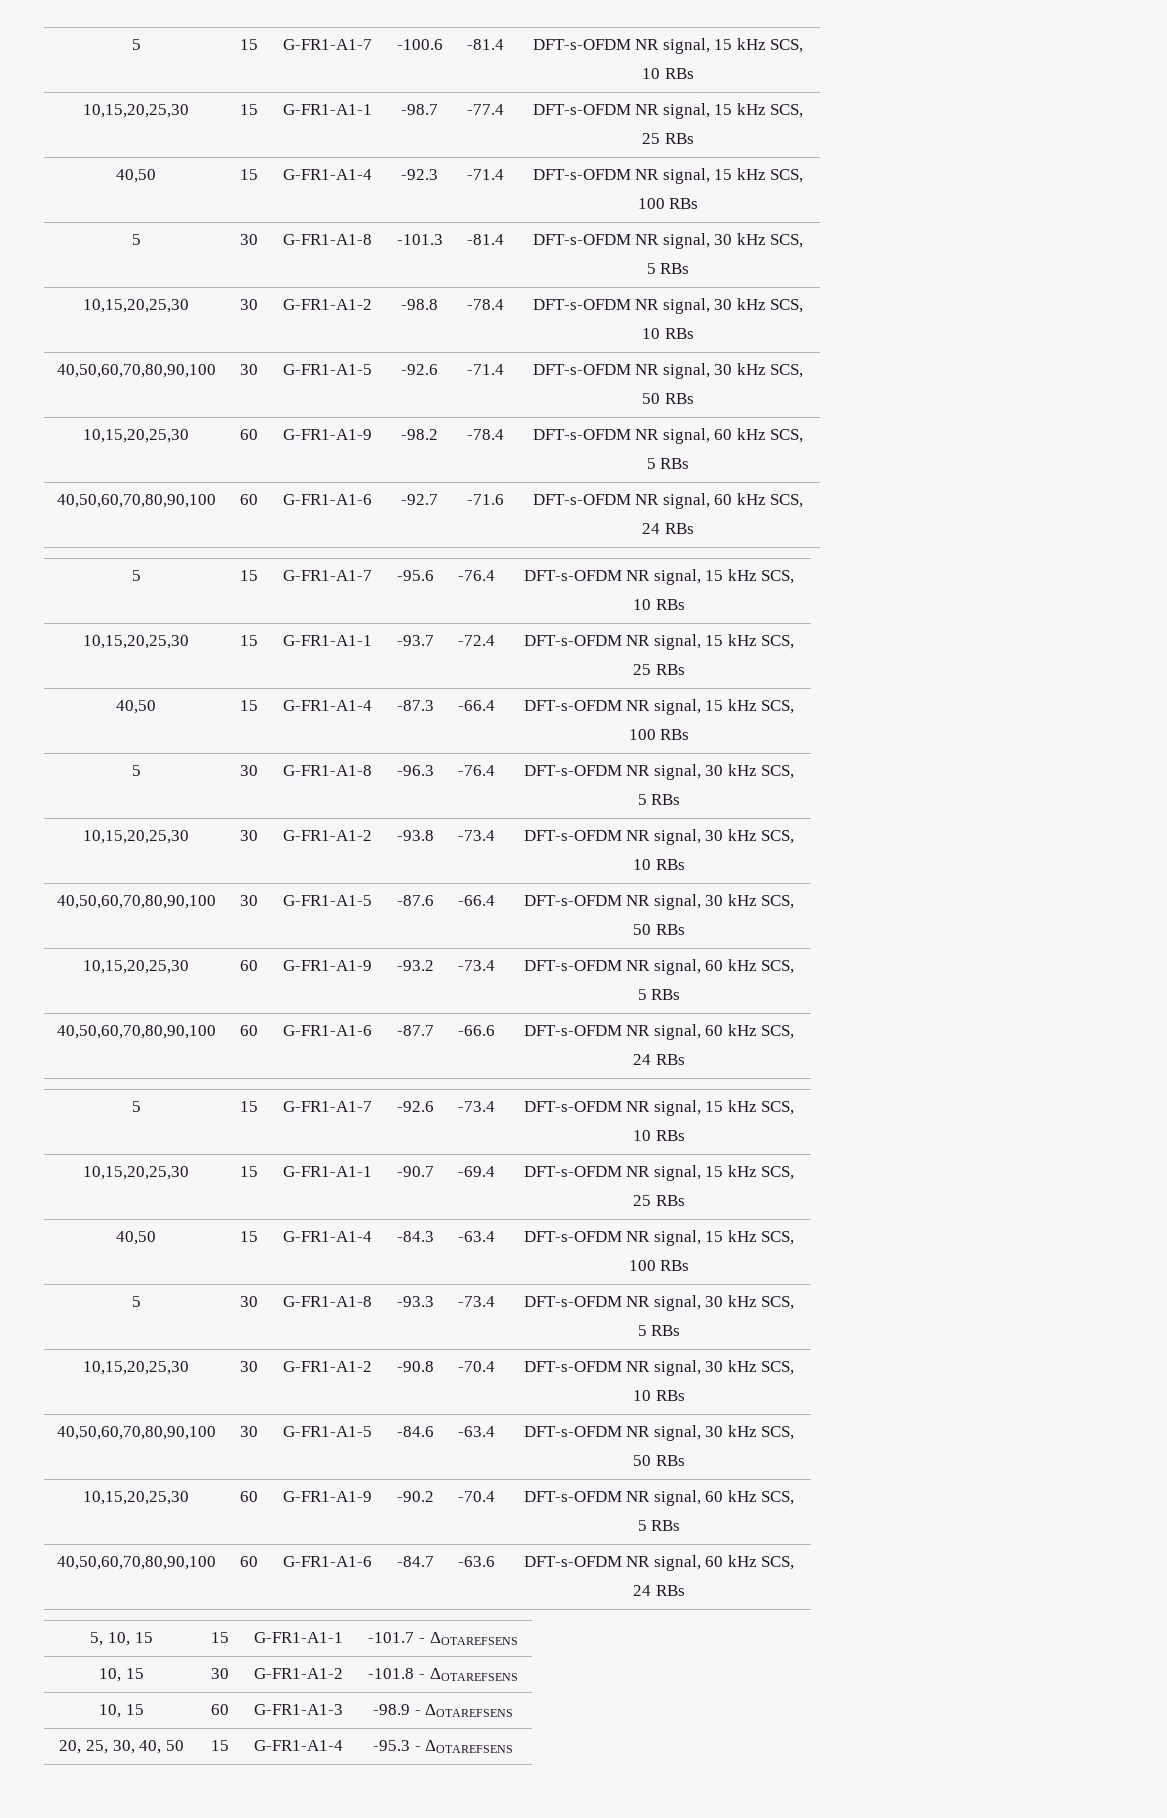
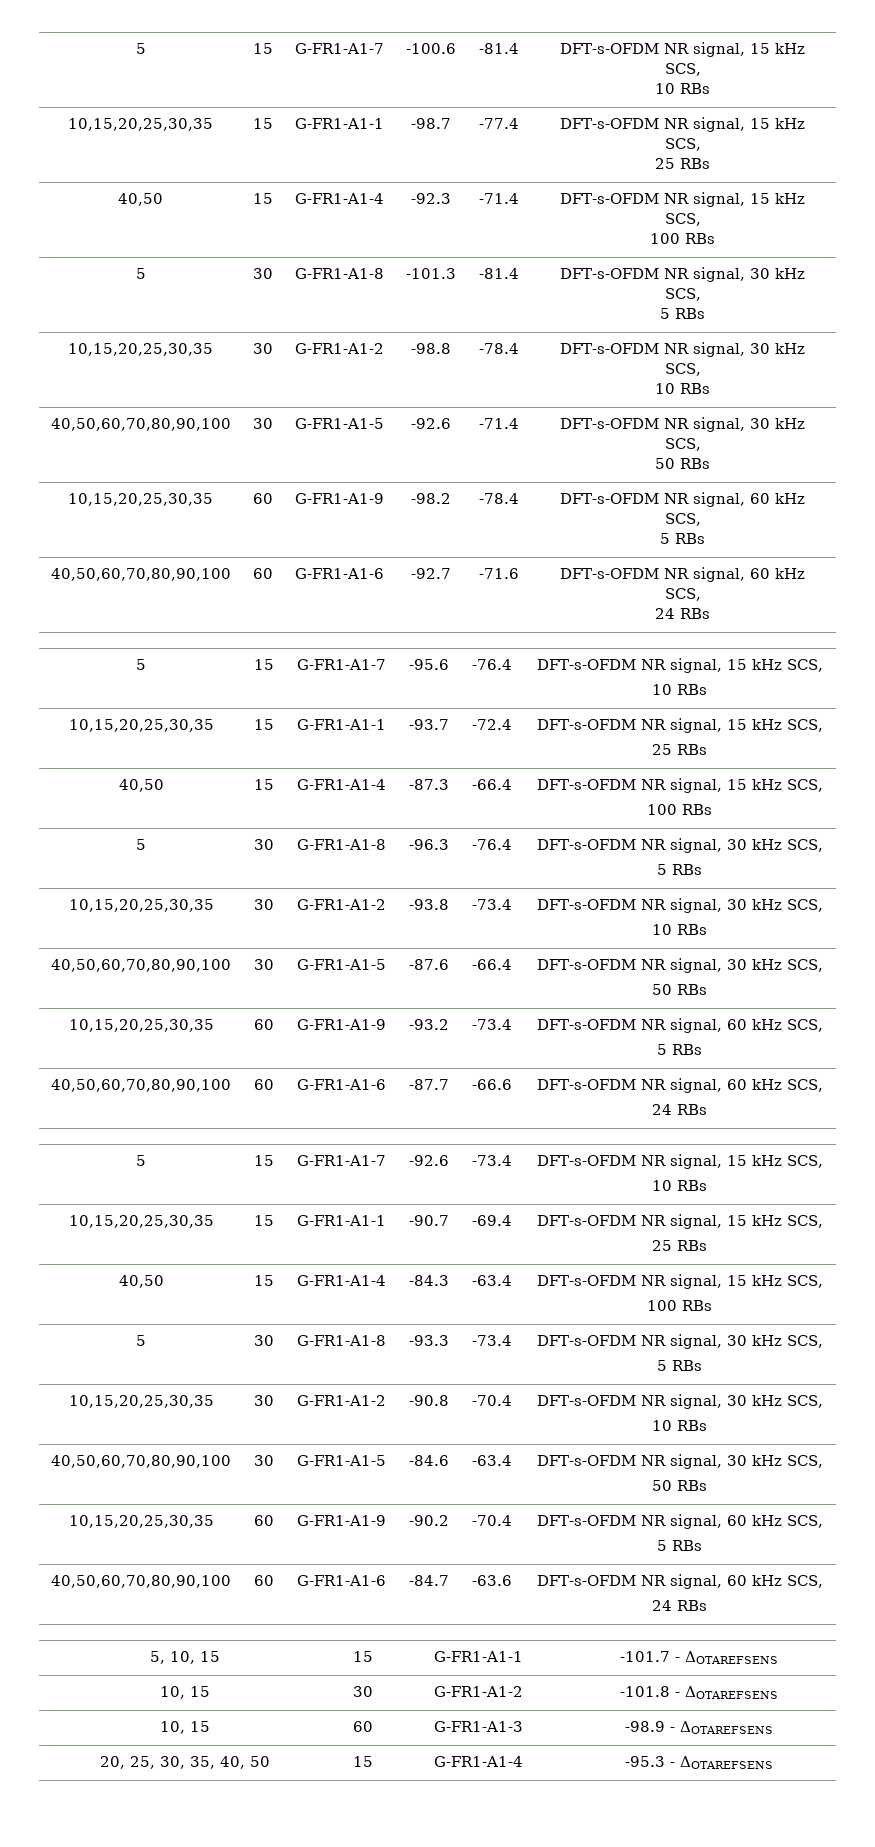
- 10,15,20,25,30 | 15 | G-FR1-A1-1 | -98.7 | -77.4 | DFT-s-OFDM NR signal, 15 kHz SCS,
+ 10,15,20,25,30,35 | 15 | G-FR1-A1-1 | -98.7 | -77.4 | DFT-s-OFDM NR signal, 15 kHz SCS,
- 10,15,20,25,30 | 30 | G-FR1-A1-2 | -98.8 | -78.4 | DFT-s-OFDM NR signal, 30 kHz SCS,
+ 10,15,20,25,30,35 | 30 | G-FR1-A1-2 | -98.8 | -78.4 | DFT-s-OFDM NR signal, 30 kHz SCS,
- 10,15,20,25,30 | 60 | G-FR1-A1-9 | -98.2 | -78.4 | DFT-s-OFDM NR signal, 60 kHz SCS,
+ 10,15,20,25,30,35 | 60 | G-FR1-A1-9 | -98.2 | -78.4 | DFT-s-OFDM NR signal, 60 kHz SCS,
- 10,15,20,25,30 | 15 | G-FR1-A1-1 | -93.7 | -72.4 | DFT-s-OFDM NR signal, 15 kHz SCS,
+ 10,15,20,25,30,35 | 15 | G-FR1-A1-1 | -93.7 | -72.4 | DFT-s-OFDM NR signal, 15 kHz SCS,
- 10,15,20,25,30 | 30 | G-FR1-A1-2 | -93.8 | -73.4 | DFT-s-OFDM NR signal, 30 kHz SCS,
+ 10,15,20,25,30,35 | 30 | G-FR1-A1-2 | -93.8 | -73.4 | DFT-s-OFDM NR signal, 30 kHz SCS,
- 10,15,20,25,30 | 60 | G-FR1-A1-9 | -93.2 | -73.4 | DFT-s-OFDM NR signal, 60 kHz SCS,
+ 10,15,20,25,30,35 | 60 | G-FR1-A1-9 | -93.2 | -73.4 | DFT-s-OFDM NR signal, 60 kHz SCS,
- 10,15,20,25,30 | 15 | G-FR1-A1-1 | -90.7 | -69.4 | DFT-s-OFDM NR signal, 15 kHz SCS,
+ 10,15,20,25,30,35 | 15 | G-FR1-A1-1 | -90.7 | -69.4 | DFT-s-OFDM NR signal, 15 kHz SCS,
- 10,15,20,25,30 | 30 | G-FR1-A1-2 | -90.8 | -70.4 | DFT-s-OFDM NR signal, 30 kHz SCS,
+ 10,15,20,25,30,35 | 30 | G-FR1-A1-2 | -90.8 | -70.4 | DFT-s-OFDM NR signal, 30 kHz SCS,
- 10,15,20,25,30 | 60 | G-FR1-A1-9 | -90.2 | -70.4 | DFT-s-OFDM NR signal, 60 kHz SCS,
+ 10,15,20,25,30,35 | 60 | G-FR1-A1-9 | -90.2 | -70.4 | DFT-s-OFDM NR signal, 60 kHz SCS,
- 20, 25, 30, 40, 50 | 15 | G-FR1-A1-4 | -95.3 - ΔOTAREFSENS
+ 20, 25, 30, 35, 40, 50 | 15 | G-FR1-A1-4 | -95.3 - ΔOTAREFSENS

